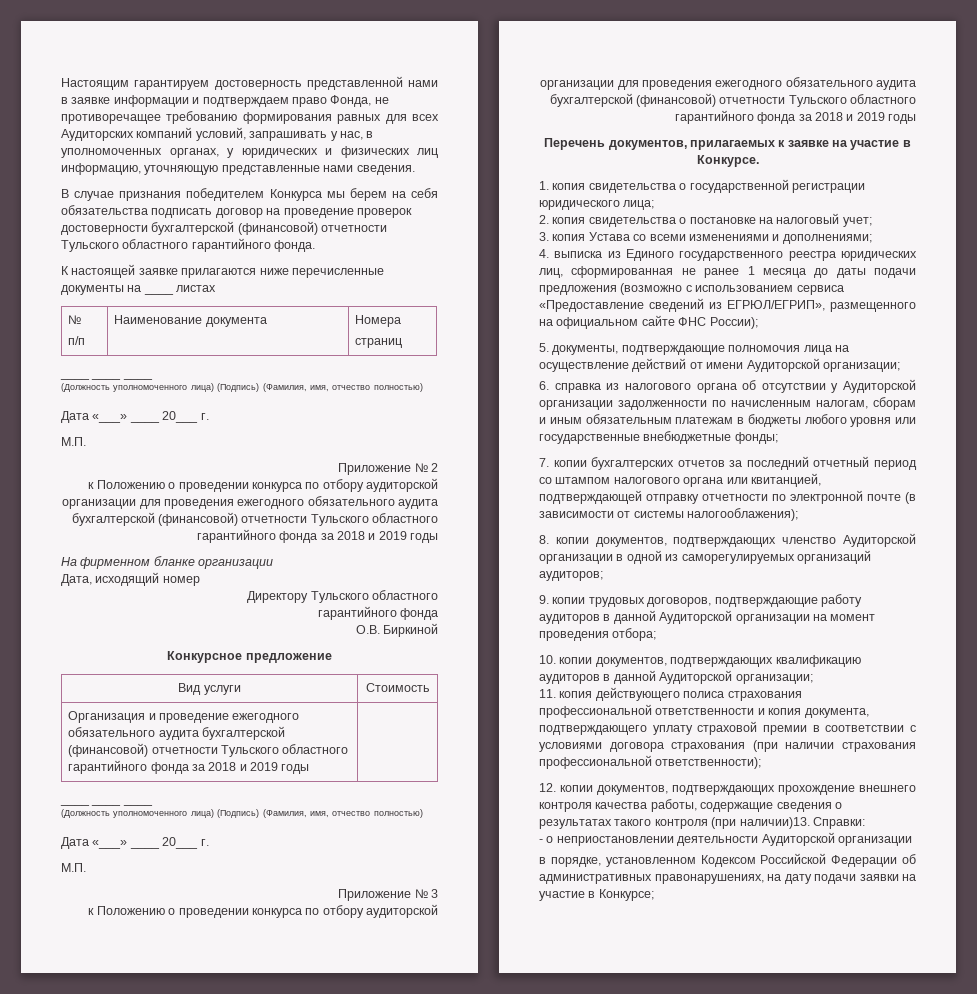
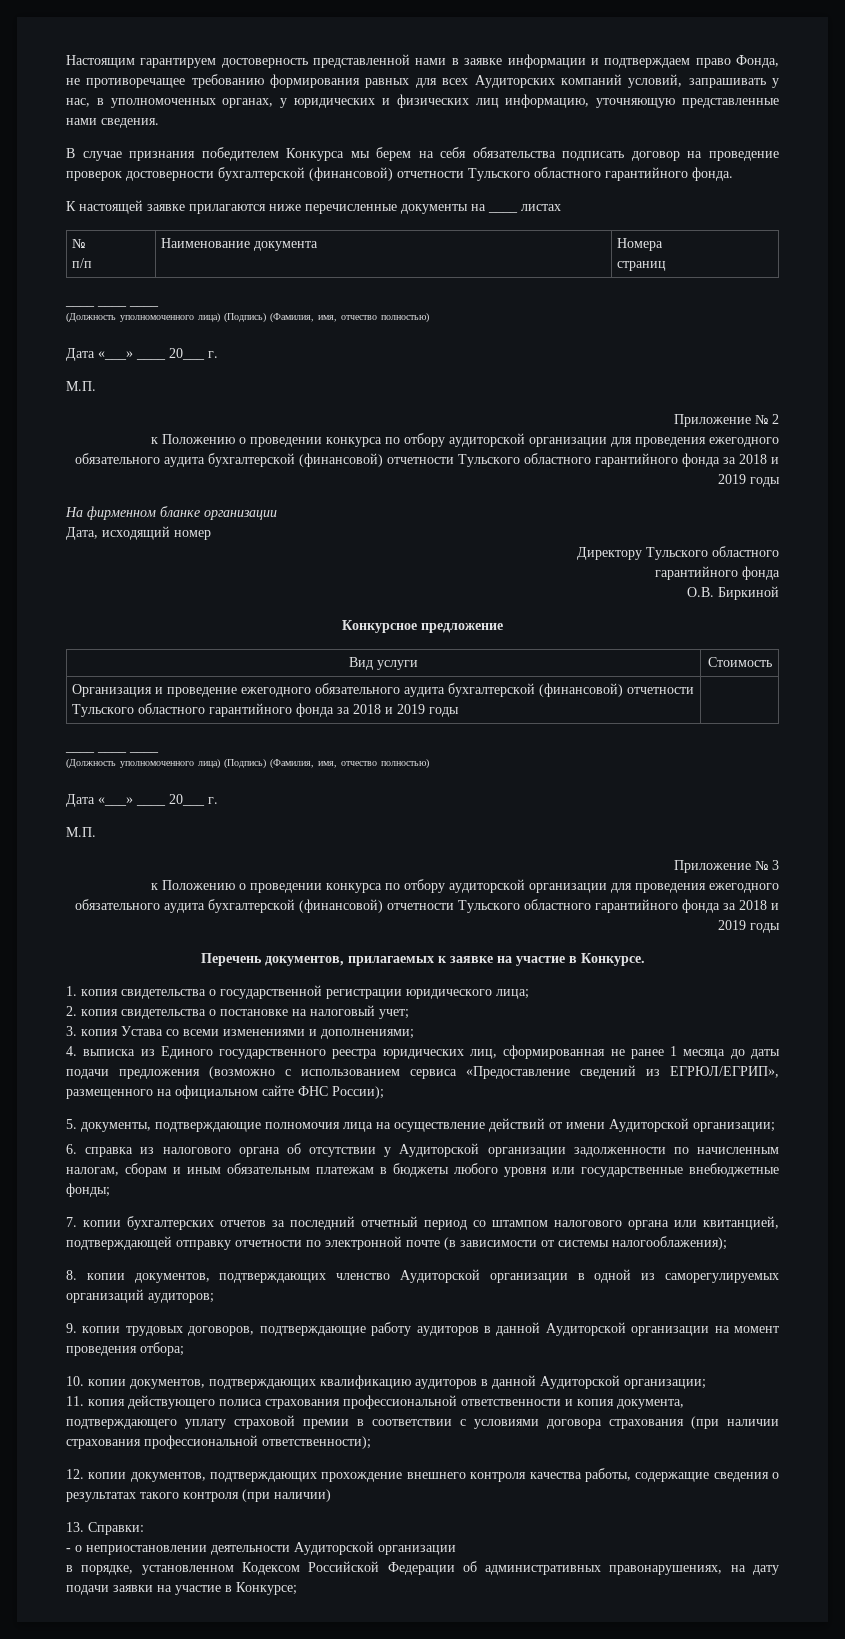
- 12. копии документов, подтверждающих прохождение внешнего контроля качества работы, содержащие сведения о результатах такого контроля (при наличии)13. Справки:
+ 12. копии документов, подтверждающих прохождение внешнего контроля качества работы, содержащие сведения о результатах такого контроля (при наличии)
+ 13. Справки:

